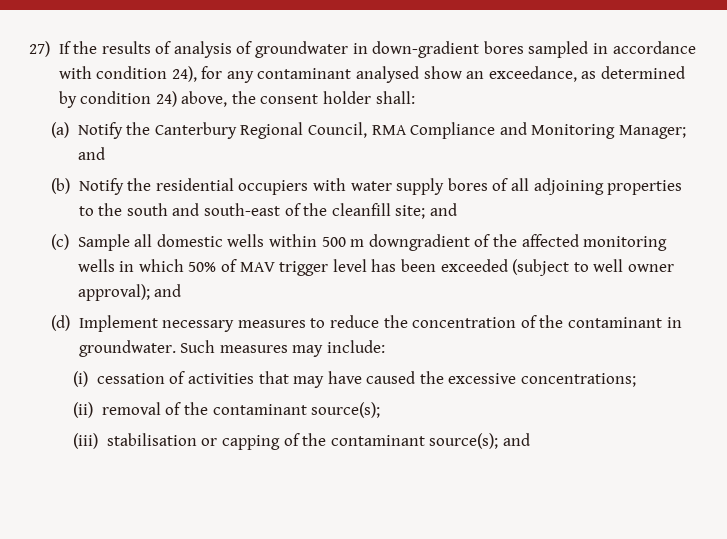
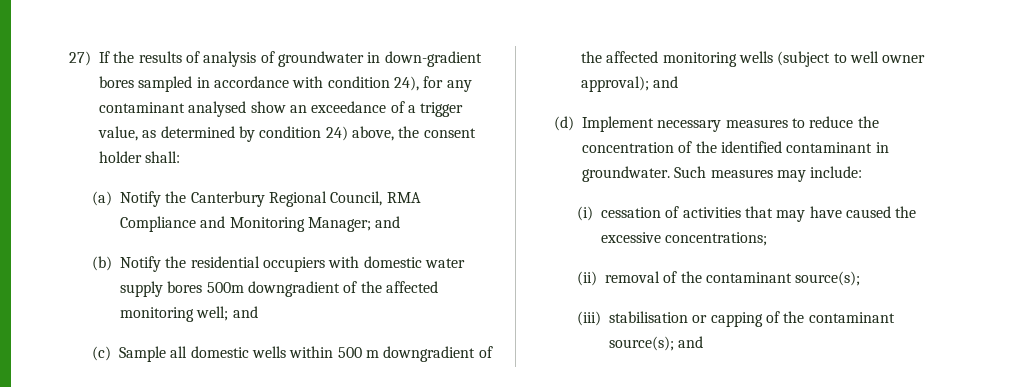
- 27) If the results of analysis of groundwater in down-gradient bores sampled in accordance with condition 24), for any contaminant analysed show an exceedance, as determined by condition 24) above, the consent holder shall:
+ 27) If the results of analysis of groundwater in down-gradient bores sampled in accordance with condition 24), for any contaminant analysed show an exceedance of a trigger value, as determined by condition 24) above, the consent holder shall:
- (b) Notify the residential occupiers with water supply bores of all adjoining properties to the south and south-east of the cleanfill site; and
+ (b) Notify the residential occupiers with domestic water supply bores 500m downgradient of the affected monitoring well; and
- (c) Sample all domestic wells within 500 m downgradient of the affected monitoring wells in which 50% of MAV trigger level has been exceeded (subject to well owner approval); and
+ (c) Sample all domestic wells within 500 m downgradient of the affected monitoring wells (subject to well owner approval); and
- (d) Implement necessary measures to reduce the concentration of the contaminant in groundwater.
+ (d) Implement necessary measures to reduce the concentration of the identified contaminant in groundwater.

